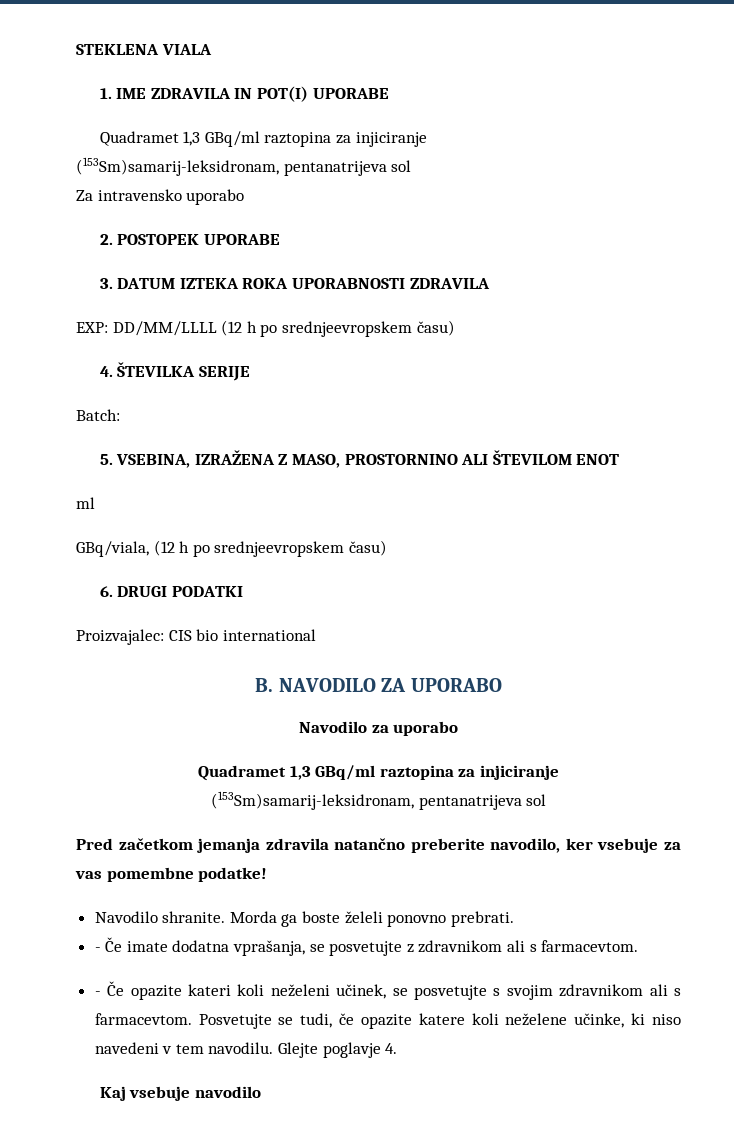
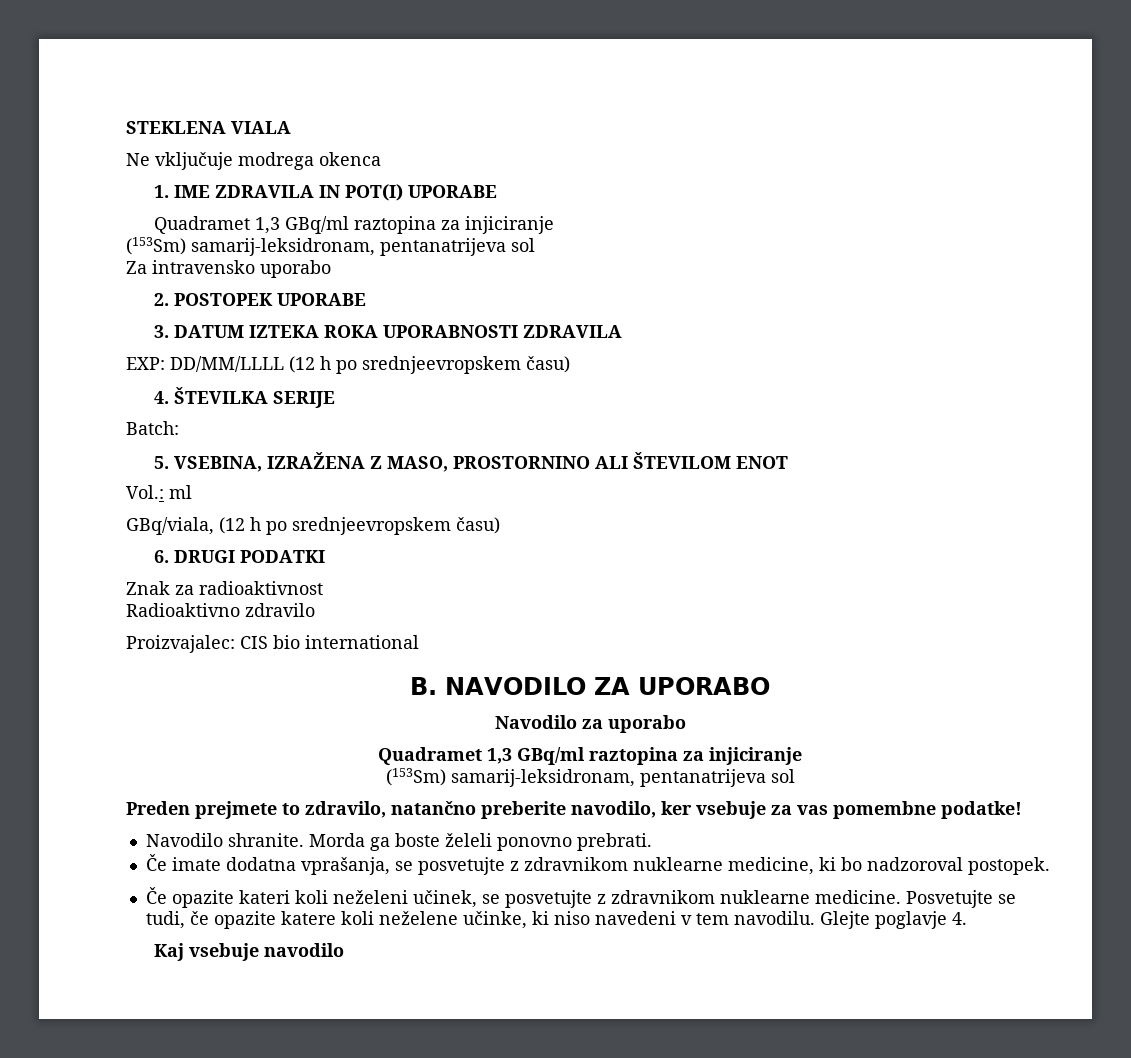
+ Ne vključuje modrega okenca
  1. IME ZDRAVILA IN POT(I) UPORABE
  Quadramet 1,3 GBq/ml raztopina za injiciranje
- (153Sm)samarij-leksidronam, pentanatrijeva sol
+ (153Sm) samarij-leksidronam, pentanatrijeva sol
- ml
+ Vol.: ml
+ Znak za radioaktivnost
+ Radioaktivno zdravilo
  Navodilo za uporabo
  Quadramet 1,3 GBq/ml raztopina za injiciranje
- (153Sm)samarij-leksidronam, pentanatrijeva sol
- Pred začetkom jemanja zdravila natančno preberite navodilo, ker vsebuje za vas pomembne podatke!
+ (153Sm) samarij-leksidronam, pentanatrijeva sol
+ Preden prejmete to zdravilo, natančno preberite navodilo, ker vsebuje za vas pomembne podatke!
- - Če imate dodatna vprašanja, se posvetujte z zdravnikom ali s farmacevtom.
- - Če opazite kateri koli neželeni učinek, se posvetujte s svojim zdravnikom ali s farmacevtom.
+ Če imate dodatna vprašanja, se posvetujte z zdravnikom nuklearne medicine, ki bo nadzoroval postopek.
+ Če opazite kateri koli neželeni učinek, se posvetujte z zdravnikom nuklearne medicine.

